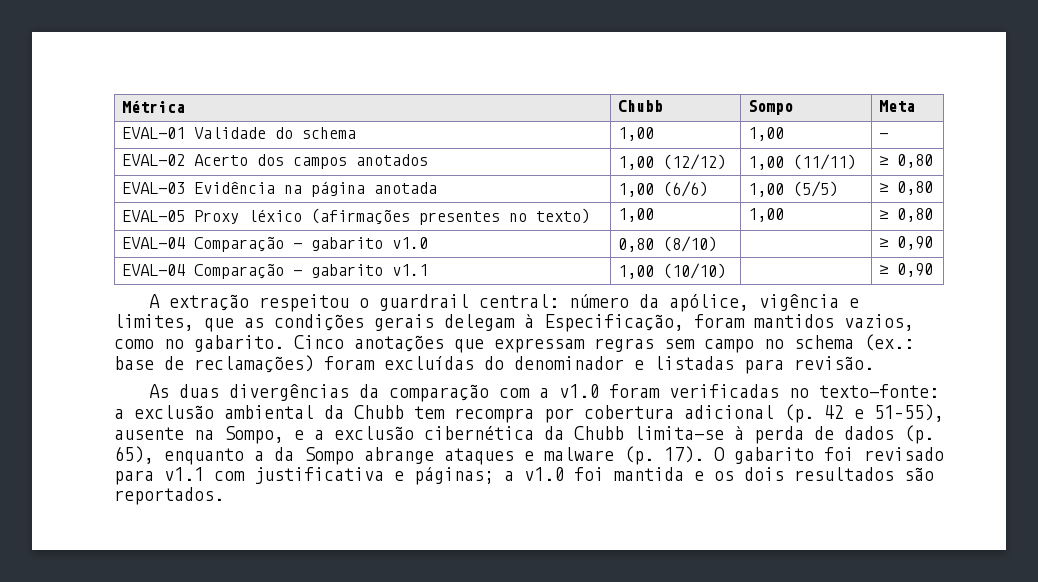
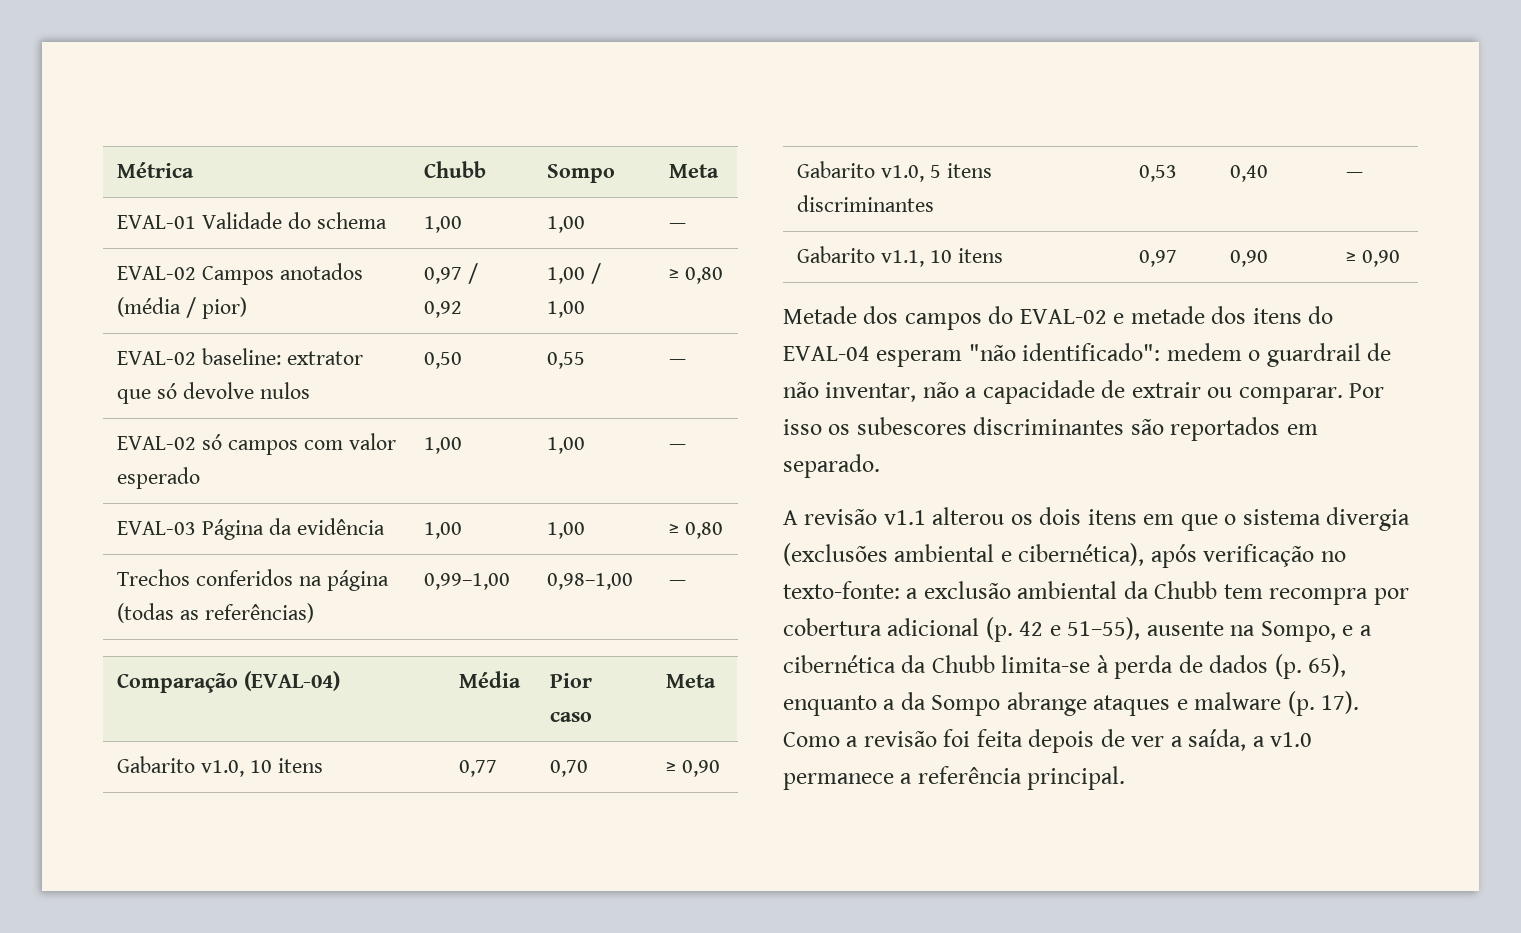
- EVAL-02 Acerto dos campos anotados | 1,00 (12/12) | 1,00 (11/11) | ≥ 0,80
- EVAL-03 Evidência na página anotada | 1,00 (6/6) | 1,00 (5/5) | ≥ 0,80
- EVAL-05 Proxy léxico (afirmações presentes no texto) | 1,00 | 1,00 | ≥ 0,80
- EVAL-04 Comparação — gabarito v1.0 | 0,80 (8/10) | | ≥ 0,90
- EVAL-04 Comparação — gabarito v1.1 | 1,00 (10/10) | | ≥ 0,90
- A extração respeitou o guardrail central: número da apólice, vigência e limites, que as condições gerais delegam à Especificação, foram mantidos vazios, como no gabarito. Cinco anotações que expressam regras sem campo no schema (ex.: base de reclamações) foram excluídas do denominador e listadas para revisão.
- As duas divergências da comparação com a v1.0 foram verificadas no texto-fonte: a exclusão ambiental da Chubb tem recompra por cobertura adicional (p. 42 e 51–55), ausente na Sompo, e a exclusão cibernética da Chubb limita-se à perda de dados (p. 65), enquanto a da Sompo abrange ataques e malware (p. 17).
+ EVAL-02 Campos anotados (média / pior) | 0,97 / 0,92 | 1,00 / 1,00 | ≥ 0,80
+ EVAL-02 baseline: extrator que só devolve nulos | 0,50 | 0,55 | —
+ EVAL-02 só campos com valor esperado | 1,00 | 1,00 | —
+ EVAL-03 Página da evidência | 1,00 | 1,00 | ≥ 0,80
+ Trechos conferidos na página (todas as referências) | 0,99–1,00 | 0,98–1,00 | —
+ Comparação (EVAL-04) | Média | Pior caso | Meta
+ Gabarito v1.0, 10 itens | 0,77 | 0,70 | ≥ 0,90
+ Gabarito v1.0, 5 itens discriminantes | 0,53 | 0,40 | —
+ Gabarito v1.1, 10 itens | 0,97 | 0,90 | ≥ 0,90
+ Metade dos campos do EVAL-02 e metade dos itens do EVAL-04 esperam "não identificado": medem o guardrail de não inventar, não a capacidade de extrair ou comparar. Por isso os subescores discriminantes são reportados em separado.
+ A revisão v1.1 alterou os dois itens em que o sistema divergia (exclusões ambiental e cibernética), após verificação no texto-fonte: a exclusão ambiental da Chubb tem recompra por cobertura adicional (p. 42 e 51–55), ausente na Sompo, e a cibernética da Chubb limita-se à perda de dados (p. 65), enquanto a da Sompo abrange ataques e malware (p. 17).
- O gabarito foi revisado para v1.1 com justificativa e páginas; a v1.0 foi mantida e os dois resultados são reportados.
+ Como a revisão foi feita depois de ver a saída, a v1.0 permanece a referência principal.

